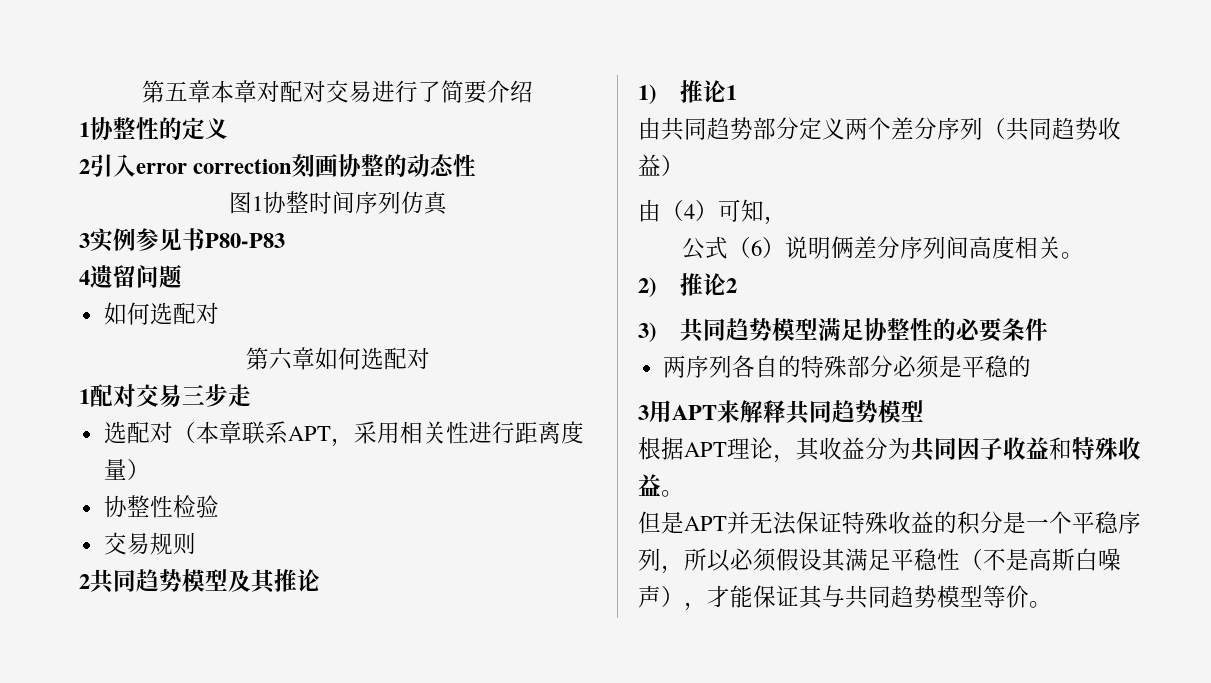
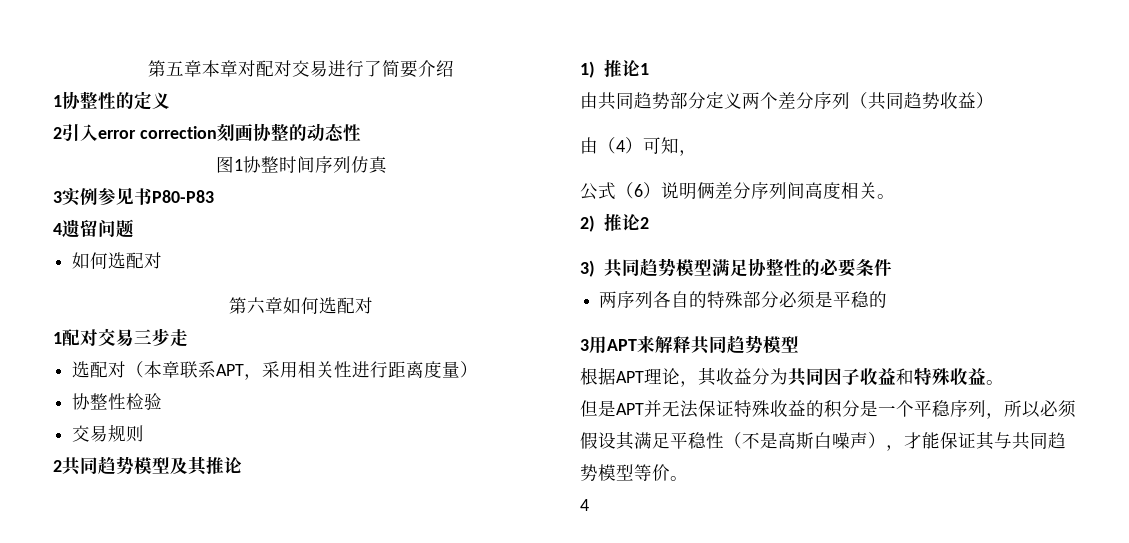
  但是APT并无法保证特殊收益的积分是一个平稳序列，所以必须假设其满足平稳性（不是高斯白噪声），才能保证其与共同趋势模型等价。
+ 4

